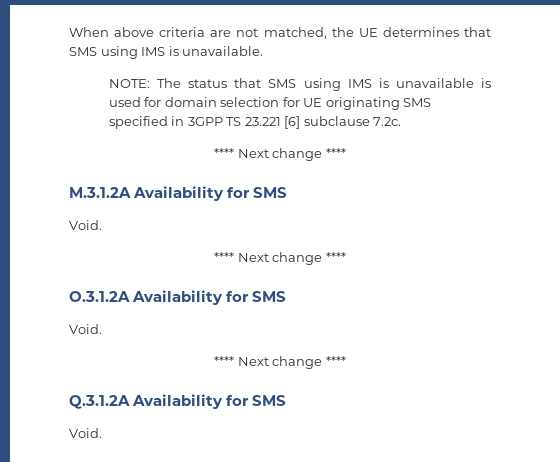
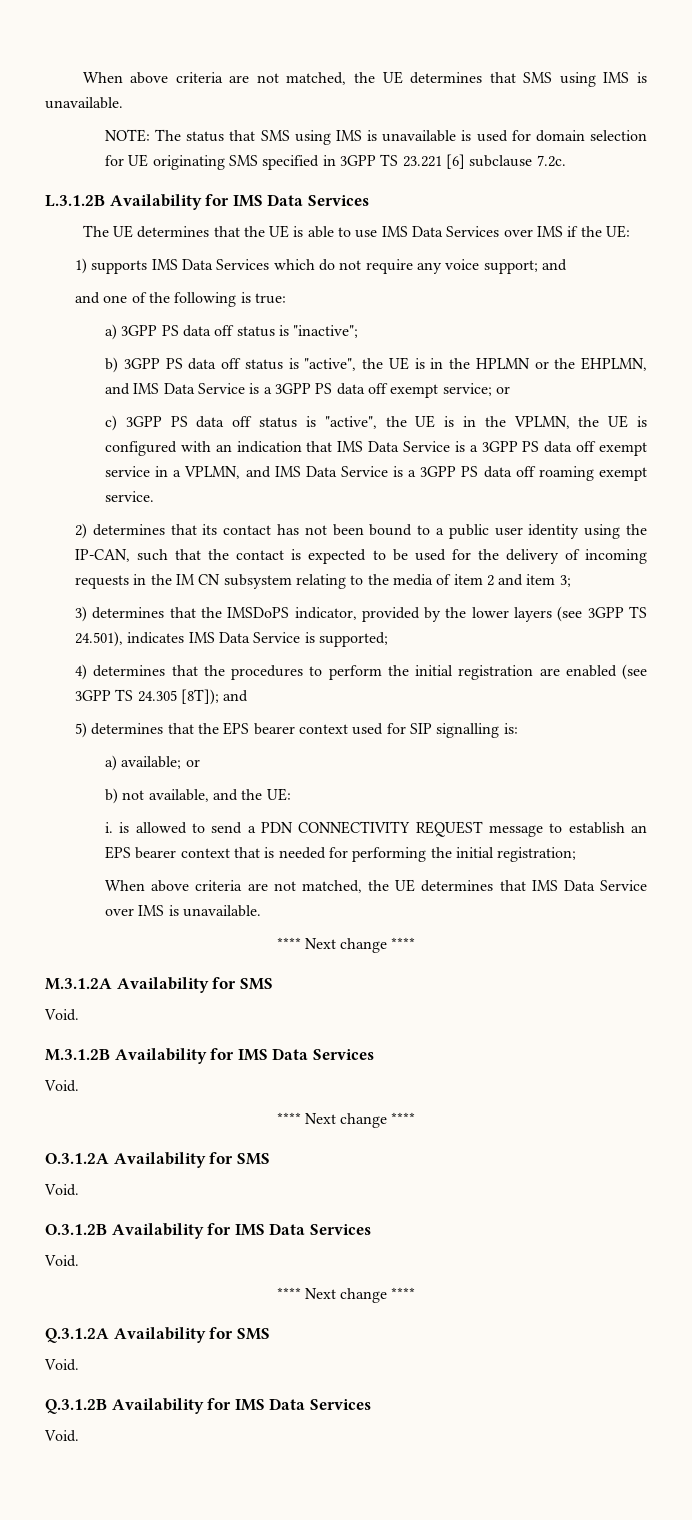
+ L.3.1.2B Availability for IMS Data Services
+ The UE determines that the UE is able to use IMS Data Services over IMS if the UE:
+ 1) supports IMS Data Services which do not require any voice support; and
+ and one of the following is true:
+ a) 3GPP PS data off status is "inactive";
+ b) 3GPP PS data off status is "active", the UE is in the HPLMN or the EHPLMN, and IMS Data Service is a 3GPP PS data off exempt service; or
+ c) 3GPP PS data off status is "active", the UE is in the VPLMN, the UE is configured with an indication that IMS Data Service is a 3GPP PS data off exempt service in a VPLMN, and IMS Data Service is a 3GPP PS data off roaming exempt service.
+ 2) determines that its contact has not been bound to a public user identity using the IP-CAN, such that the contact is expected to be used for the delivery of incoming requests in the IM CN subsystem relating to the media of item 2 and item 3;
+ 3) determines that the IMSDoPS indicator, provided by the lower layers (see 3GPP TS 24.501), indicates IMS Data Service is supported;
+ 4) determines that the procedures to perform the initial registration are enabled (see 3GPP TS 24.305 [8T]); and
+ 5) determines that the EPS bearer context used for SIP signalling is:
+ a) available; or
+ b) not available, and the UE:
+ i. is allowed to send a PDN CONNECTIVITY REQUEST message to establish an EPS bearer context that is needed for performing the initial registration;
+ When above criteria are not matched, the UE determines that IMS Data Service over IMS is unavailable.
+ M.3.1.2B Availability for IMS Data Services
+ Void.
+ O.3.1.2B Availability for IMS Data Services
+ Void.
+ Q.3.1.2B Availability for IMS Data Services
+ Void.

